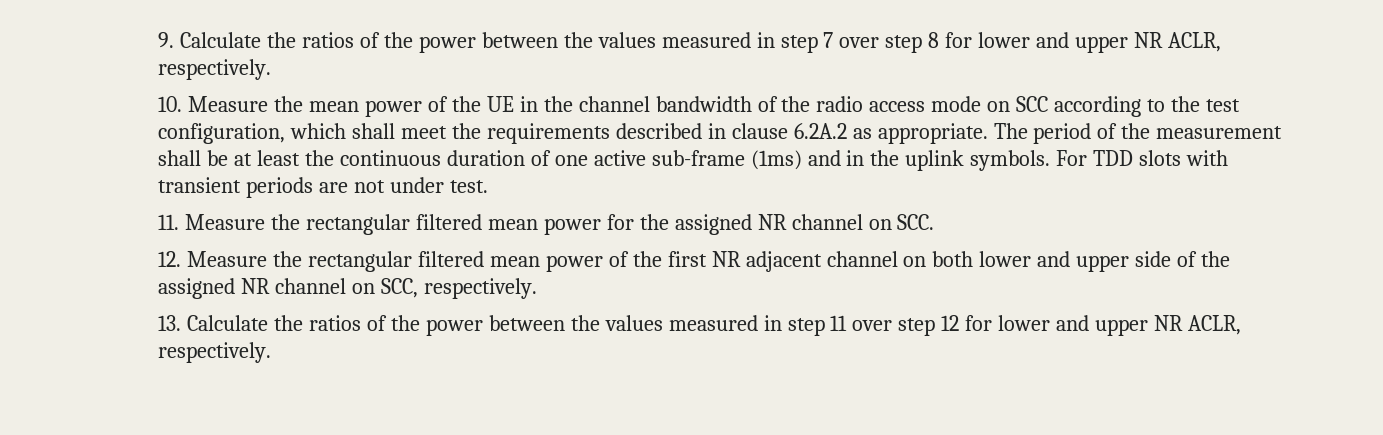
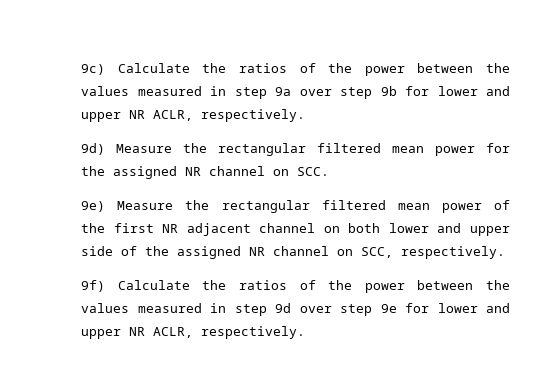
- 9. Calculate the ratios of the power between the values measured in step 7 over step 8 for lower and upper NR ACLR, respectively.
+ 9c) Calculate the ratios of the power between the values measured in step 9a over step 9b for lower and upper NR ACLR, respectively.
- 10. Measure the mean power of the UE in the channel bandwidth of the radio access mode on SCC according to the test configuration, which shall meet the requirements described in clause 6.2A.2 as appropriate. The period of the measurement shall be at least the continuous duration of one active sub-frame (1ms) and in the uplink symbols. For TDD slots with transient periods are not under test.
- 11. Measure the rectangular filtered mean power for the assigned NR channel on SCC.
+ 9d) Measure the rectangular filtered mean power for the assigned NR channel on SCC.
- 12. Measure the rectangular filtered mean power of the first NR adjacent channel on both lower and upper side of the assigned NR channel on SCC, respectively.
+ 9e) Measure the rectangular filtered mean power of the first NR adjacent channel on both lower and upper side of the assigned NR channel on SCC, respectively.
- 13. Calculate the ratios of the power between the values measured in step 11 over step 12 for lower and upper NR ACLR, respectively.
+ 9f) Calculate the ratios of the power between the values measured in step 9d over step 9e for lower and upper NR ACLR, respectively.

